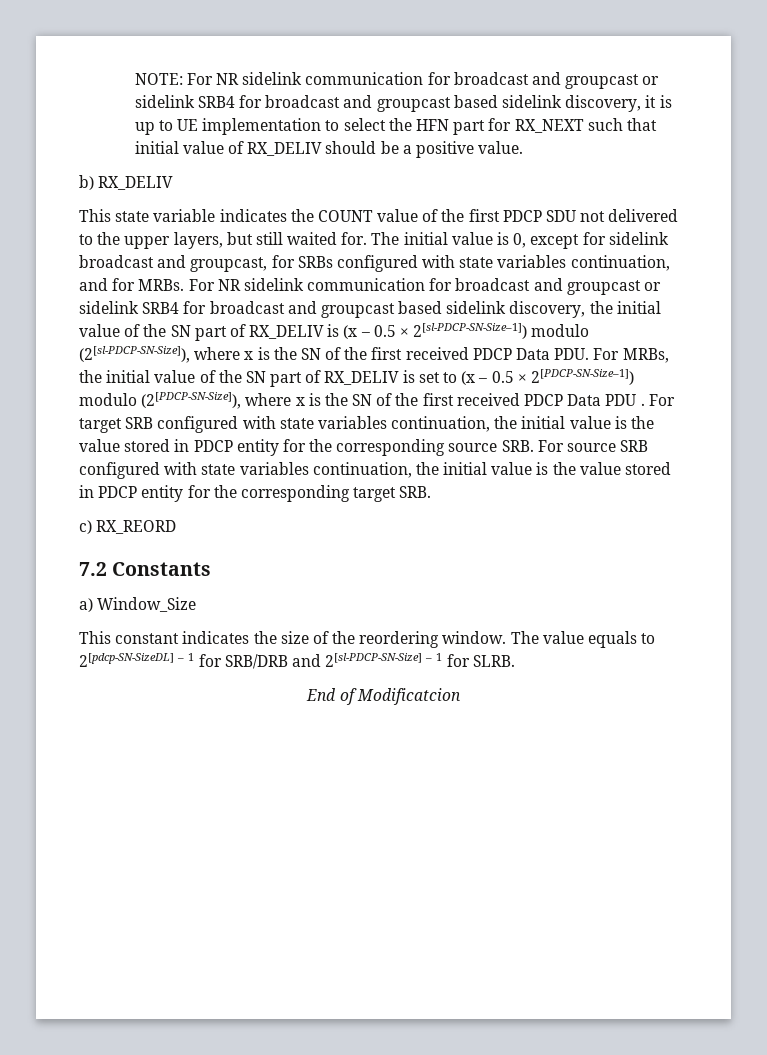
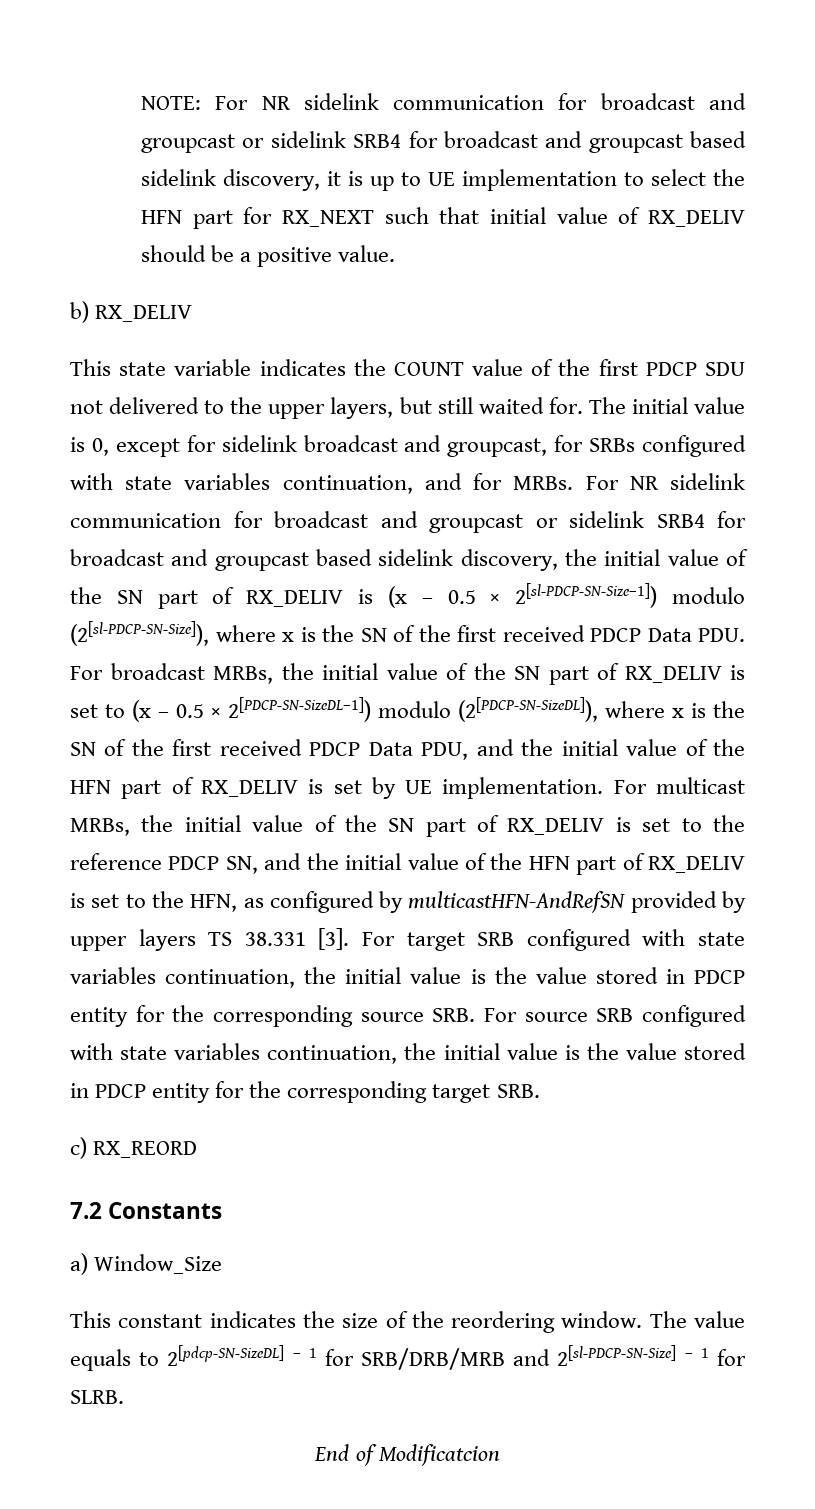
- For NR sidelink communication for broadcast and groupcast or sidelink SRB4 for broadcast and groupcast based sidelink discovery, the initial value of the SN part of RX_DELIV is (x – 0.5 × 2[sl-PDCP-SN-Size–1]) modulo (2[sl-PDCP-SN-Size]), where x is the SN of the first received PDCP Data PDU. For MRBs, the initial value of the SN part of RX_DELIV is set to (x – 0.5 × 2[PDCP-SN-Size–1]) modulo (2[PDCP-SN-Size]), where x is the SN of the first received PDCP Data PDU .
+ For NR sidelink communication for broadcast and groupcast or sidelink SRB4 for broadcast and groupcast based sidelink discovery, the initial value of the SN part of RX_DELIV is (x – 0.5 × 2[sl-PDCP-SN-Size–1]) modulo (2[sl-PDCP-SN-Size]), where x is the SN of the first received PDCP Data PDU. For broadcast MRBs, the initial value of the SN part of RX_DELIV is set to (x – 0.5 × 2[PDCP-SN-SizeDL–1]) modulo (2[PDCP-SN-SizeDL]), where x is the SN of the first received PDCP Data PDU, and the initial value of the HFN part of RX_DELIV is set by UE implementation. For multicast MRBs, the initial value of the SN part of RX_DELIV is set to the reference PDCP SN, and the initial value of the HFN part of RX_DELIV is set to the HFN, as configured by multicastHFN-AndRefSN provided by upper layers TS 38.331 [3].
- The value equals to 2[pdcp-SN-SizeDL] – 1 for SRB/DRB and 2[sl-PDCP-SN-Size] – 1 for SLRB.
+ The value equals to 2[pdcp-SN-SizeDL] – 1 for SRB/DRB/MRB and 2[sl-PDCP-SN-Size] – 1 for SLRB.

